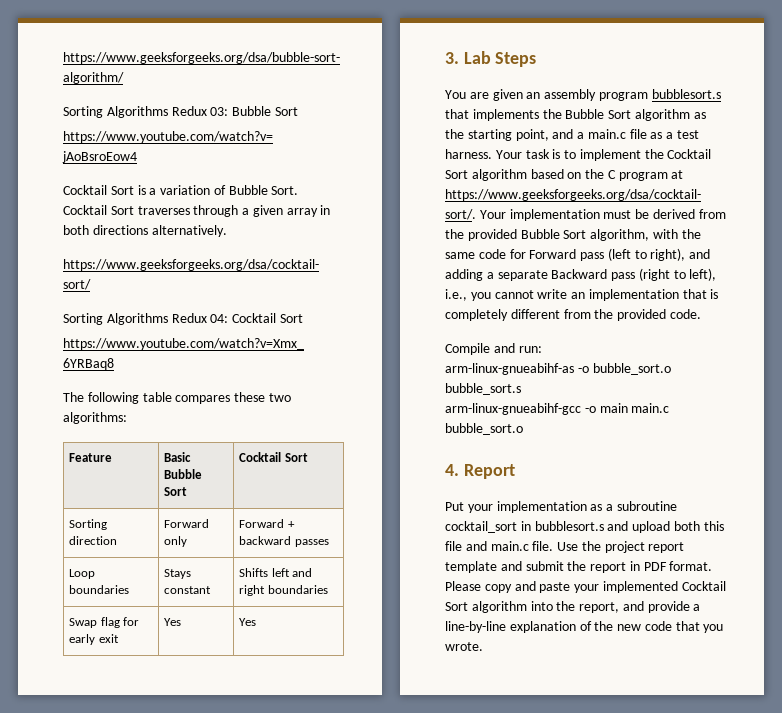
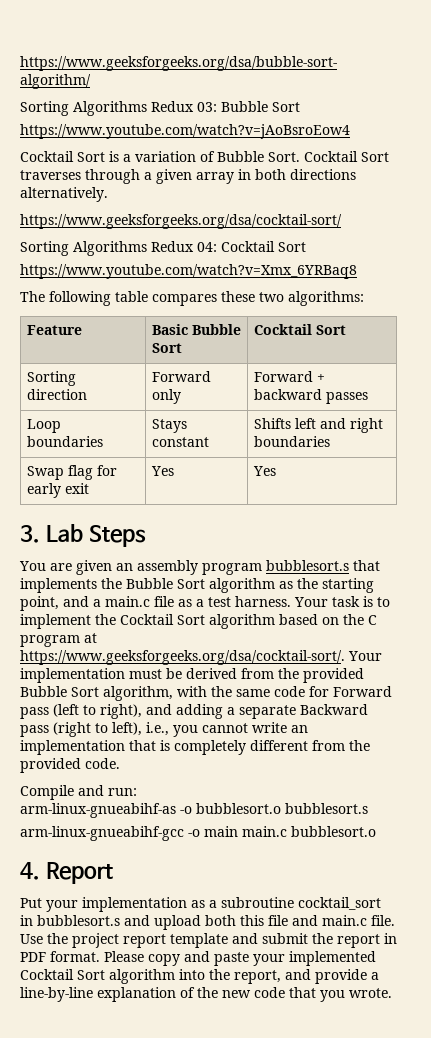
- arm-linux-gnueabihf-as -o bubble_sort.o bubble_sort.s
+ arm-linux-gnueabihf-as -o bubblesort.o bubblesort.s
- arm-linux-gnueabihf-gcc -o main main.c bubble_sort.o
+ arm-linux-gnueabihf-gcc -o main main.c bubblesort.o

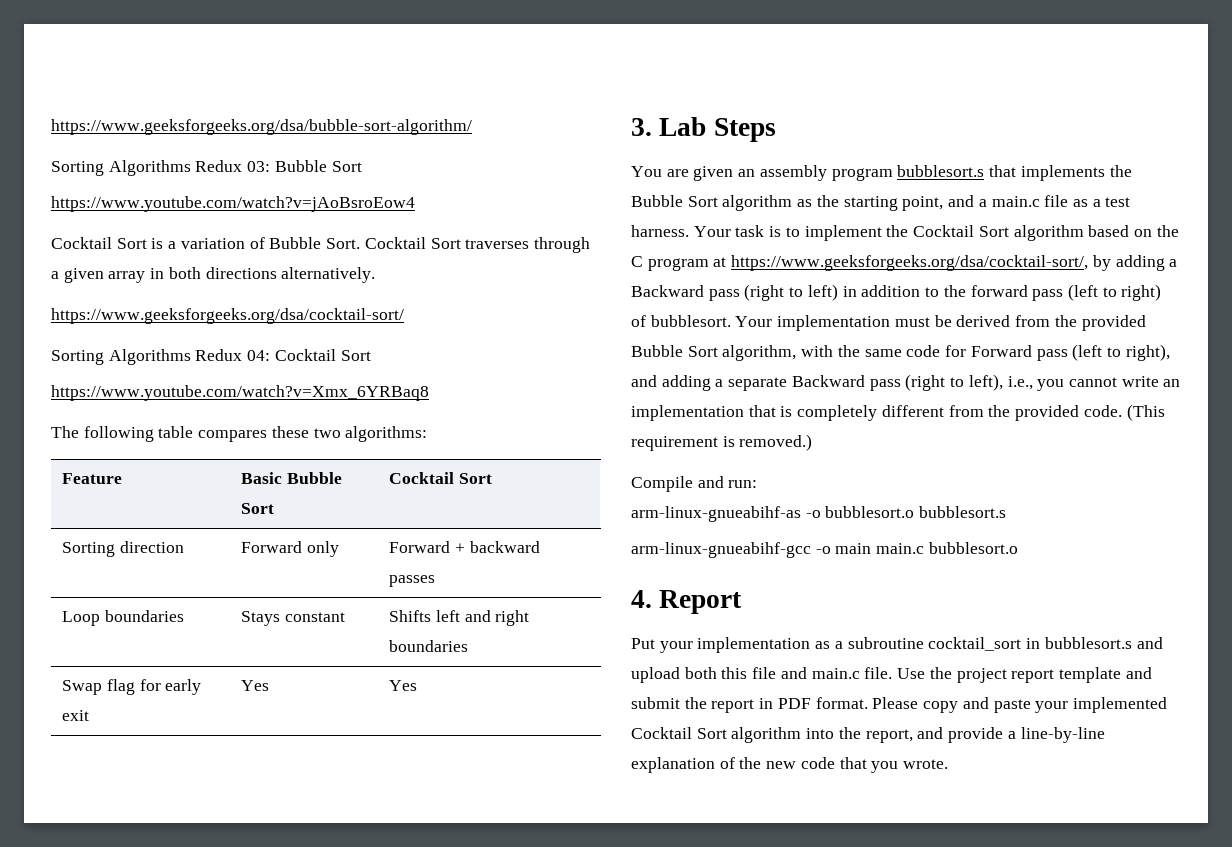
- Your task is to implement the Cocktail Sort algorithm based on the C program at https://www.geeksforgeeks.org/dsa/cocktail-sort/. Your implementation must be derived from the provided Bubble Sort algorithm, with the same code for Forward pass (left to right), and adding a separate Backward pass (right to left), i.e., you cannot write an implementation that is completely different from the provided code.
+ Your task is to implement the Cocktail Sort algorithm based on the C program at https://www.geeksforgeeks.org/dsa/cocktail-sort/, by adding a Backward pass (right to left) in addition to the forward pass (left to right) of bubblesort. Your implementation must be derived from the provided Bubble Sort algorithm, with the same code for Forward pass (left to right), and adding a separate Backward pass (right to left), i.e., you cannot write an implementation that is completely different from the provided code. (This requirement is removed.)

